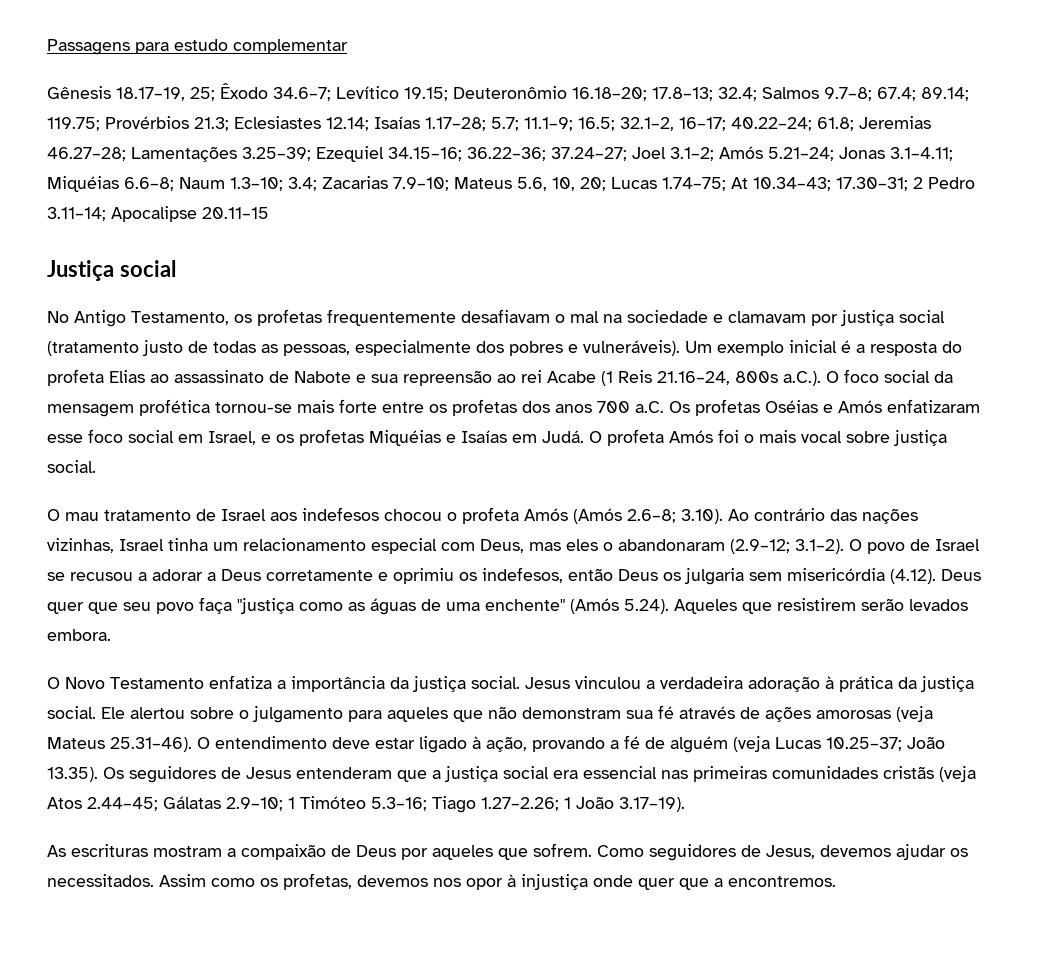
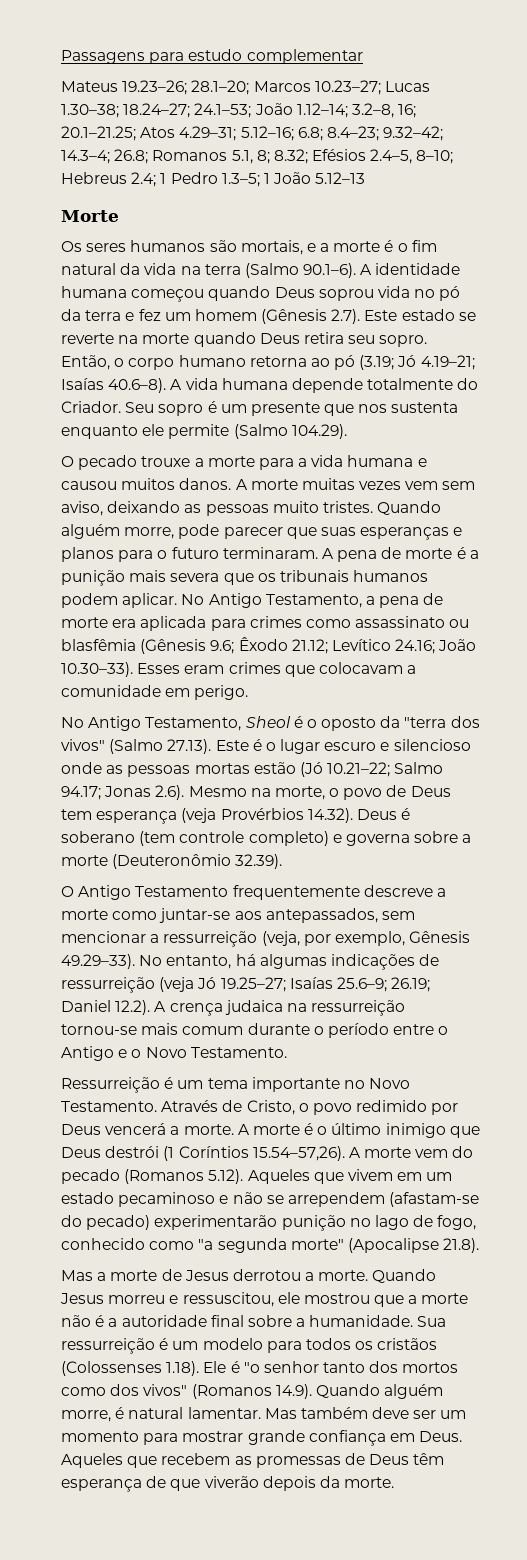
- Gênesis 18.17–19, 25; Êxodo 34.6–7; Levítico 19.15; Deuteronômio 16.18–20; 17.8–13; 32.4; Salmos 9.7–8; 67.4; 89.14; 119.75; Provérbios 21.3; Eclesiastes 12.14; Isaías 1.17–28; 5.7; 11.1–9; 16.5; 32.1–2, 16–17; 40.22–24; 61.8; Jeremias 46.27–28; Lamentações 3.25–39; Ezequiel 34.15–16; 36.22–36; 37.24–27; Joel 3.1–2; Amós 5.21–24; Jonas 3.1–4.11; Miquéias 6.6–8; Naum 1.3–10; 3.4; Zacarias 7.9–10; Mateus 5.6, 10, 20; Lucas 1.74–75; At 10.34–43; 17.30–31; 2 Pedro 3.11–14; Apocalipse 20.11–15
- Justiça social
- No Antigo Testamento, os profetas frequentemente desafiavam o mal na sociedade e clamavam por justiça social (tratamento justo de todas as pessoas, especialmente dos pobres e vulneráveis). Um exemplo inicial é a resposta do profeta Elias ao assassinato de Nabote e sua repreensão ao rei Acabe (1 Reis 21.16–24, 800s a.C.). O foco social da mensagem profética tornou-se mais forte entre os profetas dos anos 700 a.C. Os profetas Oséias e Amós enfatizaram esse foco social em Israel, e os profetas Miquéias e Isaías em Judá. O profeta Amós foi o mais vocal sobre justiça social.
- O mau tratamento de Israel aos indefesos chocou o profeta Amós (Amós 2.6–8; 3.10). Ao contrário das nações vizinhas, Israel tinha um relacionamento especial com Deus, mas eles o abandonaram (2.9–12; 3.1–2). O povo de Israel se recusou a adorar a Deus corretamente e oprimiu os indefesos, então Deus os julgaria sem misericórdia (4.12). Deus quer que seu povo faça "justiça como as águas de uma enchente" (Amós 5.24). Aqueles que resistirem serão levados embora.
- O Novo Testamento enfatiza a importância da justiça social. Jesus vinculou a verdadeira adoração à prática da justiça social. Ele alertou sobre o julgamento para aqueles que não demonstram sua fé através de ações amorosas (veja Mateus 25.31–46). O entendimento deve estar ligado à ação, provando a fé de alguém (veja Lucas 10.25–37; João 13.35). Os seguidores de Jesus entenderam que a justiça social era essencial nas primeiras comunidades cristãs (veja Atos 2.44–45; Gálatas 2.9–10; 1 Timóteo 5.3–16; Tiago 1.27–2.26; 1 João 3.17–19).
- As escrituras mostram a compaixão de Deus por aqueles que sofrem. Como seguidores de Jesus, devemos ajudar os necessitados. Assim como os profetas, devemos nos opor à injustiça onde quer que a encontremos.
+ Mateus 19.23–26; 28.1–20; Marcos 10.23–27; Lucas 1.30–38; 18.24–27; 24.1–53; João 1.12–14; 3.2–8, 16; 20.1–21.25; Atos 4.29–31; 5.12–16; 6.8; 8.4–23; 9.32–42; 14.3–4; 26.8; Romanos 5.1, 8; 8.32; Efésios 2.4–5, 8–10; Hebreus 2.4; 1 Pedro 1.3–5; 1 João 5.12–13
+ Morte
+ Os seres humanos são mortais, e a morte é o fim natural da vida na terra (Salmo 90.1–6). A identidade humana começou quando Deus soprou vida no pó da terra e fez um homem (Gênesis 2.7). Este estado se reverte na morte quando Deus retira seu sopro. Então, o corpo humano retorna ao pó (3.19; Jó 4.19–21; Isaías 40.6–8). A vida humana depende totalmente do Criador. Seu sopro é um presente que nos sustenta enquanto ele permite (Salmo 104.29).
+ O pecado trouxe a morte para a vida humana e causou muitos danos. A morte muitas vezes vem sem aviso, deixando as pessoas muito tristes. Quando alguém morre, pode parecer que suas esperanças e planos para o futuro terminaram. A pena de morte é a punição mais severa que os tribunais humanos podem aplicar. No Antigo Testamento, a pena de morte era aplicada para crimes como assassinato ou blasfêmia (Gênesis 9.6; Êxodo 21.12; Levítico 24.16; João 10.30–33). Esses eram crimes que colocavam a comunidade em perigo.
+ No Antigo Testamento, Sheol é o oposto da "terra dos vivos" (Salmo 27.13). Este é o lugar escuro e silencioso onde as pessoas mortas estão (Jó 10.21–22; Salmo 94.17; Jonas 2.6). Mesmo na morte, o povo de Deus tem esperança (veja Provérbios 14.32). Deus é soberano (tem controle completo) e governa sobre a morte (Deuteronômio 32.39).
+ O Antigo Testamento frequentemente descreve a morte como juntar-se aos antepassados, sem mencionar a ressurreição (veja, por exemplo, Gênesis 49.29–33). No entanto, há algumas indicações de ressurreição (veja Jó 19.25–27; Isaías 25.6–9; 26.19; Daniel 12.2). A crença judaica na ressurreição tornou-se mais comum durante o período entre o Antigo e o Novo Testamento.
+ Ressurreição é um tema importante no Novo Testamento. Através de Cristo, o povo redimido por Deus vencerá a morte. A morte é o último inimigo que Deus destrói (1 Coríntios 15.54–57,26). A morte vem do pecado (Romanos 5.12). Aqueles que vivem em um estado pecaminoso e não se arrependem (afastam-se do pecado) experimentarão punição no lago de fogo, conhecido como "a segunda morte" (Apocalipse 21.8).
+ Mas a morte de Jesus derrotou a morte. Quando Jesus morreu e ressuscitou, ele mostrou que a morte não é a autoridade final sobre a humanidade. Sua ressurreição é um modelo para todos os cristãos (Colossenses 1.18). Ele é "o senhor tanto dos mortos como dos vivos" (Romanos 14.9). Quando alguém morre, é natural lamentar. Mas também deve ser um momento para mostrar grande confiança em Deus. Aqueles que recebem as promessas de Deus têm esperança de que viverão depois da morte.

